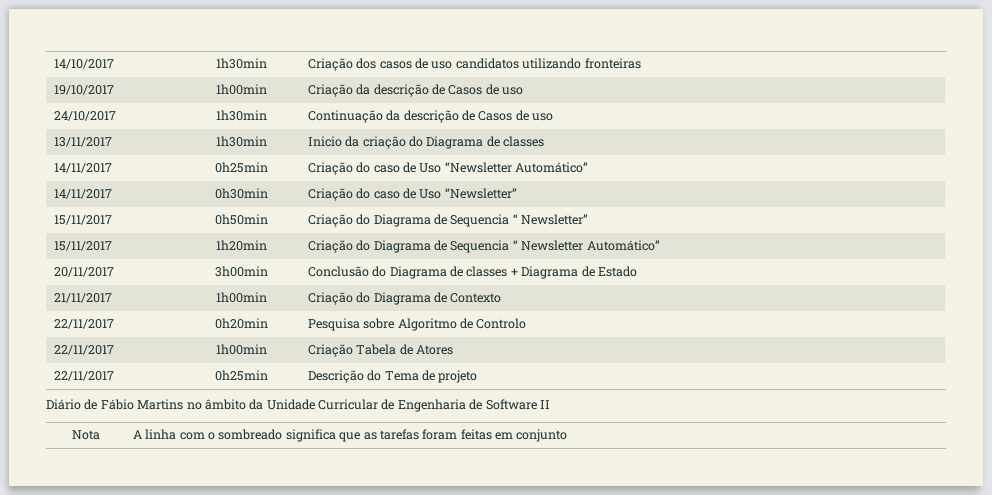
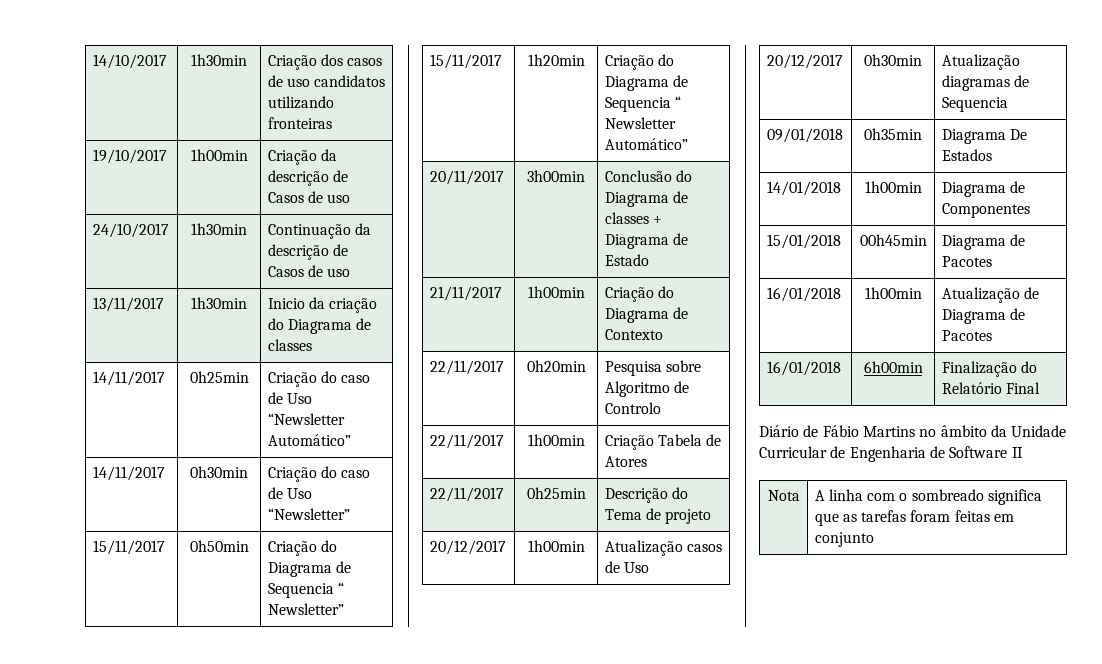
+ 20/12/2017 | 1h00min | Atualização casos de Uso
+ 20/12/2017 | 0h30min | Atualização diagramas de Sequencia
+ 09/01/2018 | 0h35min | Diagrama De Estados
+ 14/01/2018 | 1h00min | Diagrama de Componentes
+ 15/01/2018 | 00h45min | Diagrama de Pacotes
+ 16/01/2018 | 1h00min | Atualização de Diagrama de Pacotes
+ 16/01/2018 | 6h00min | Finalização do Relatório Final

